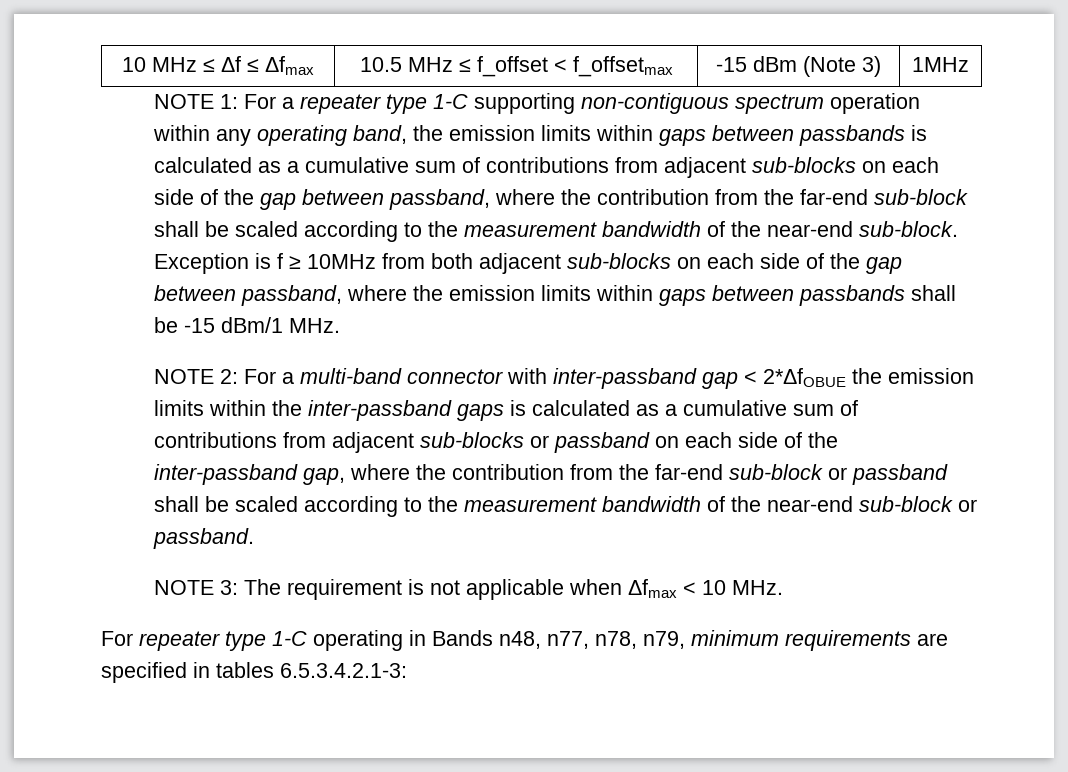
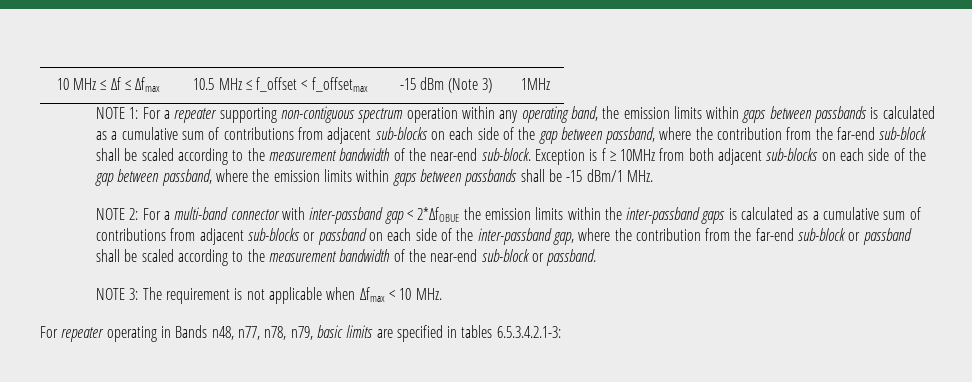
- NOTE 1: For a repeater type 1-C supporting non-contiguous spectrum operation within any operating band, the emission limits within gaps between passbands is calculated as a cumulative sum of contributions from adjacent sub-blocks on each side of the gap between passband, where the contribution from the far-end sub-block shall be scaled according to the measurement bandwidth of the near-end sub-block.
+ NOTE 1: For a repeater supporting non-contiguous spectrum operation within any operating band, the emission limits within gaps between passbands is calculated as a cumulative sum of contributions from adjacent sub-blocks on each side of the gap between passband, where the contribution from the far-end sub-block shall be scaled according to the measurement bandwidth of the near-end sub-block.
- For repeater type 1-C operating in Bands n48, n77, n78, n79, minimum requirements are specified in tables 6.5.3.4.2.1-3:
+ For repeater operating in Bands n48, n77, n78, n79, basic limits are specified in tables 6.5.3.4.2.1-3:

